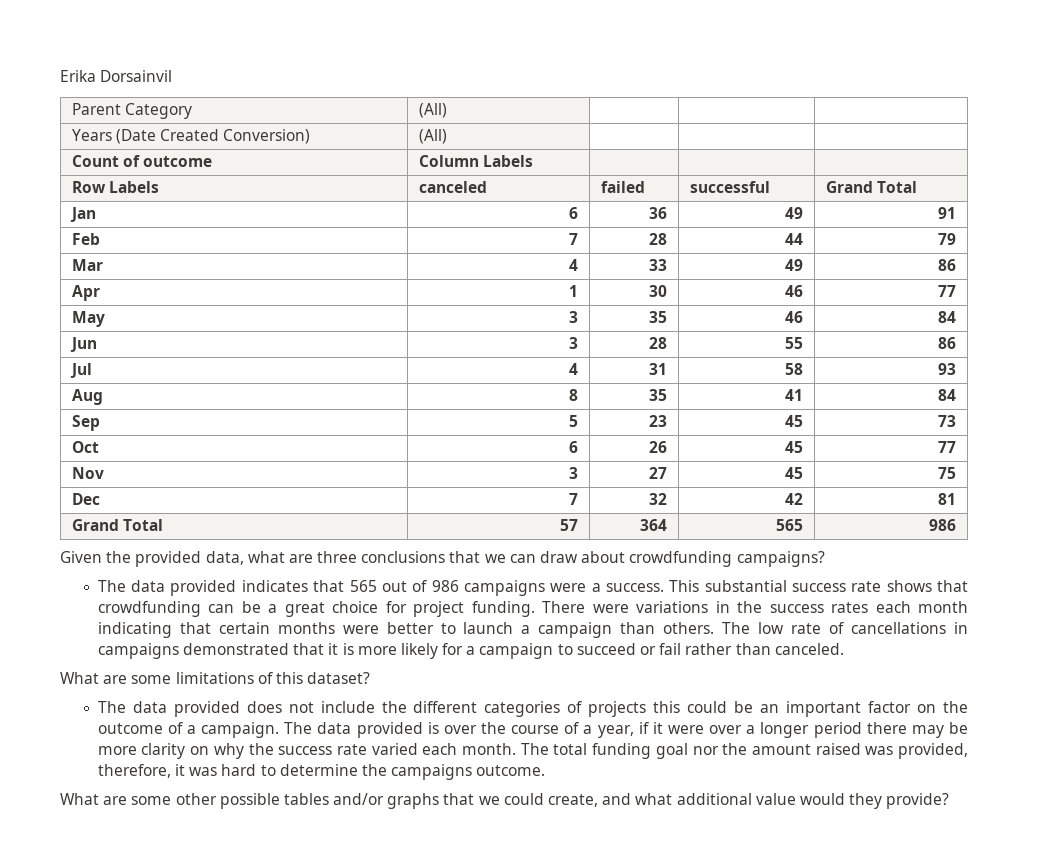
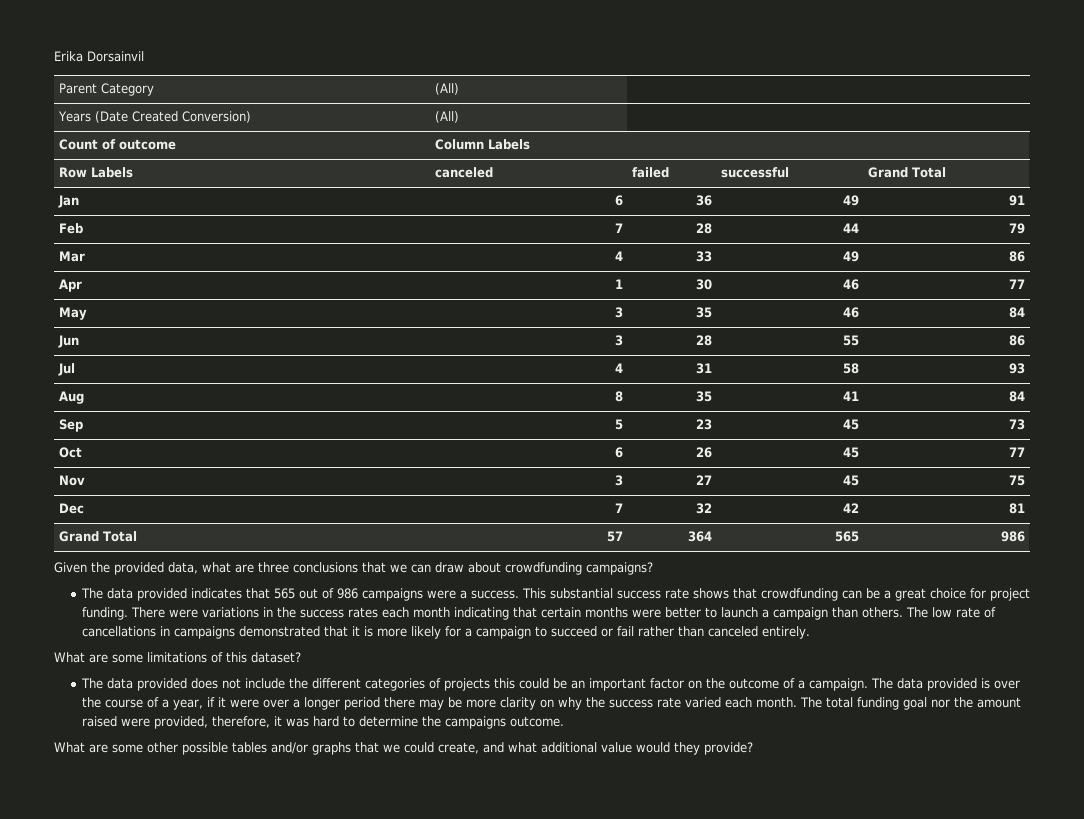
- The low rate of cancellations in campaigns demonstrated that it is more likely for a campaign to succeed or fail rather than canceled.
+ The low rate of cancellations in campaigns demonstrated that it is more likely for a campaign to succeed or fail rather than canceled entirely.
- The total funding goal nor the amount raised was provided, therefore, it was hard to determine the campaigns outcome.
+ The total funding goal nor the amount raised were provided, therefore, it was hard to determine the campaigns outcome.

